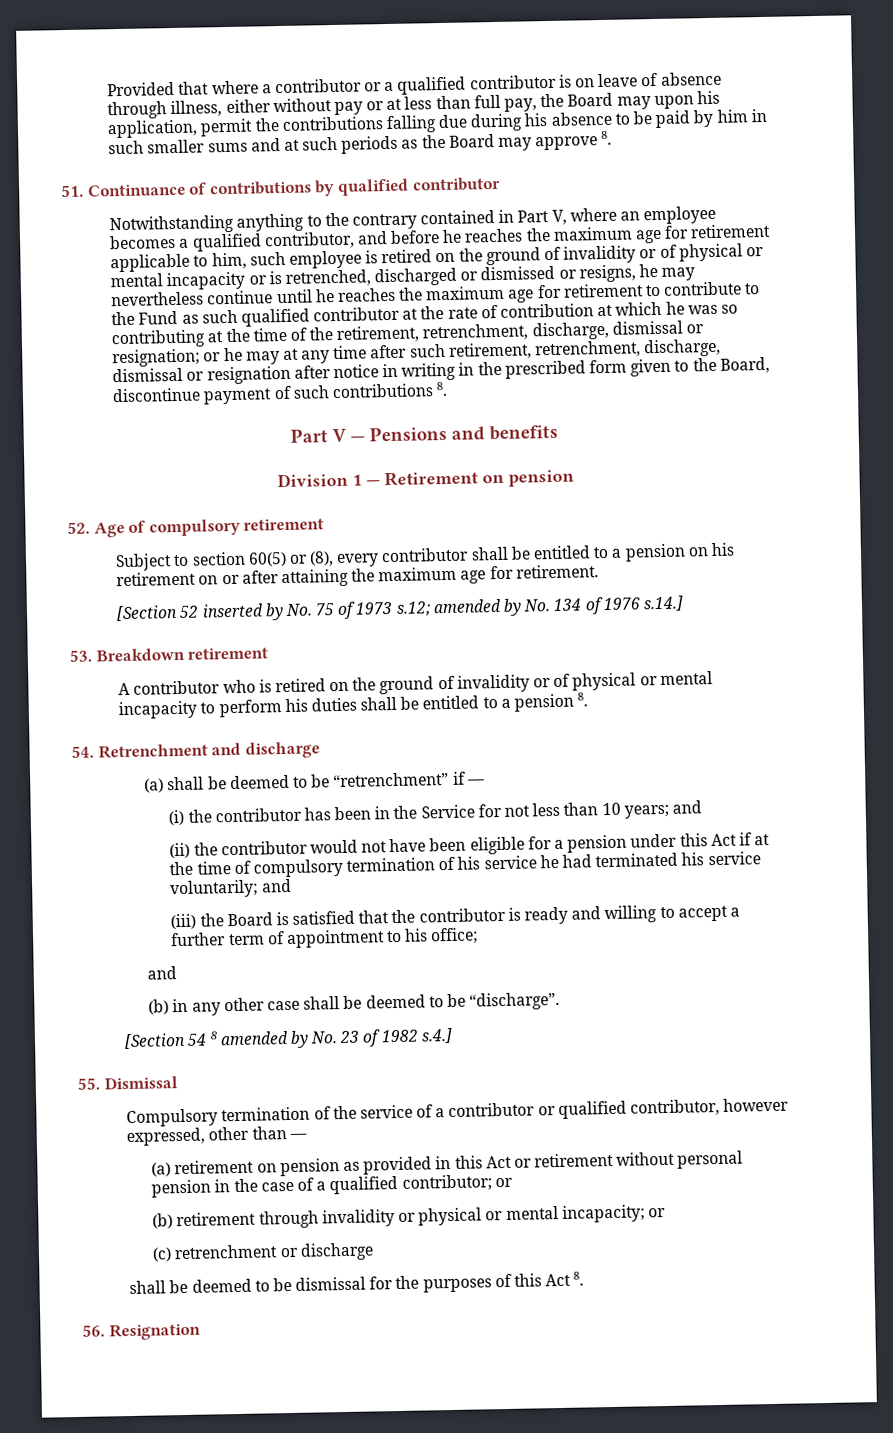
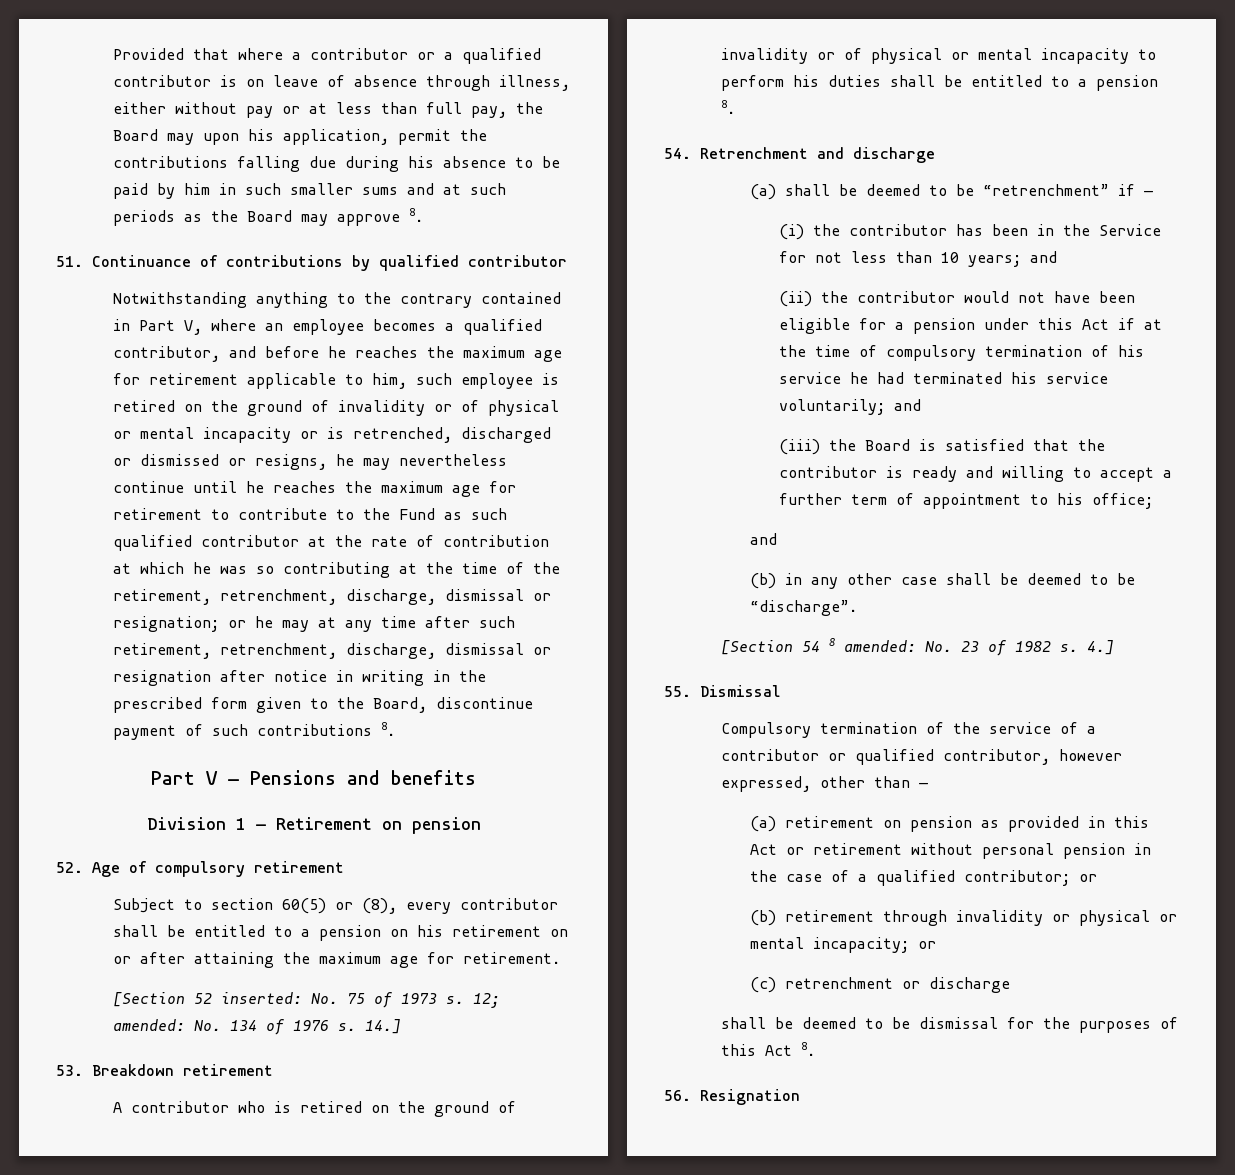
- [Section 52 inserted by No. 75 of 1973 s.12; amended by No. 134 of 1976 s.14.]
+ [Section 52 inserted: No. 75 of 1973 s. 12; amended: No. 134 of 1976 s. 14.]
- [Section 54 8 amended by No. 23 of 1982 s.4.]
+ [Section 54 8 amended: No. 23 of 1982 s. 4.]

